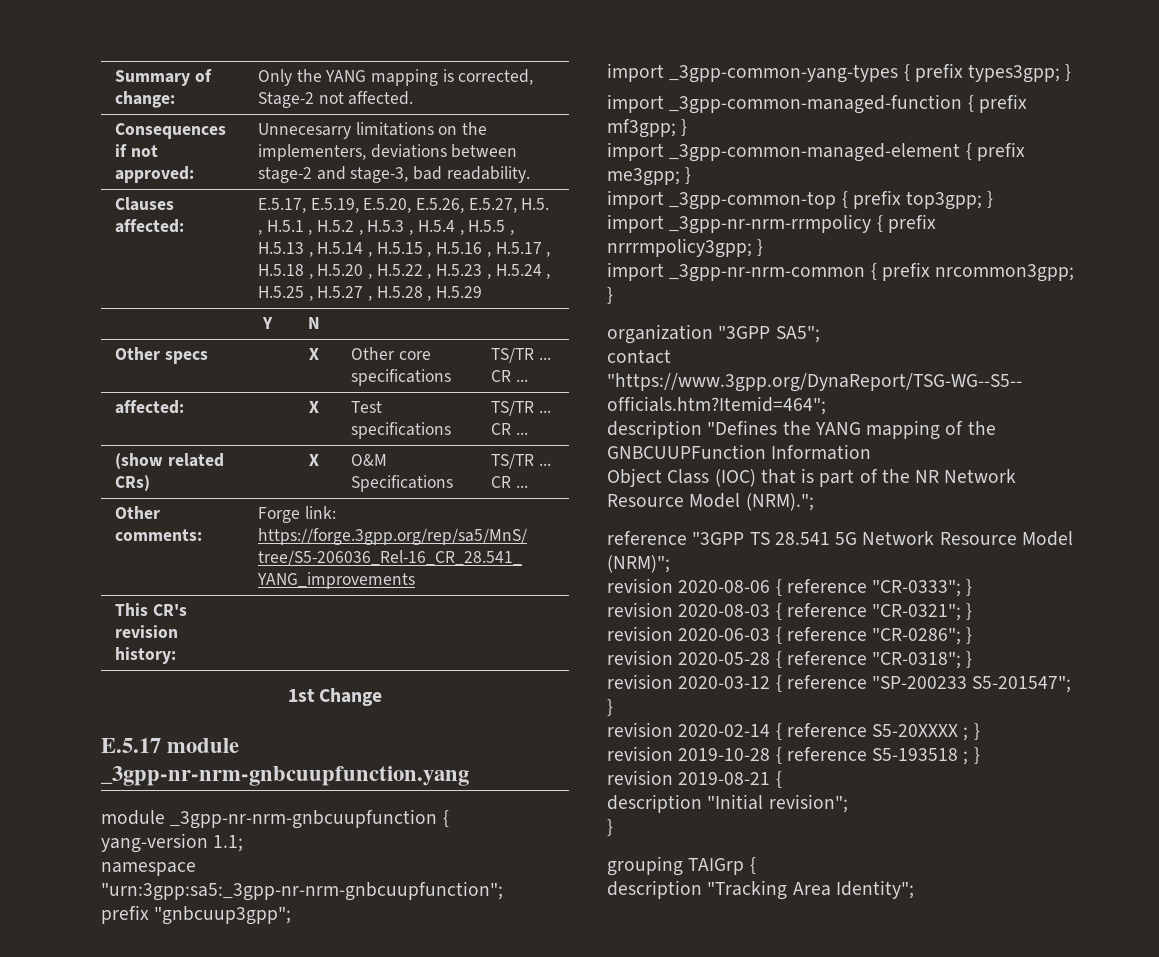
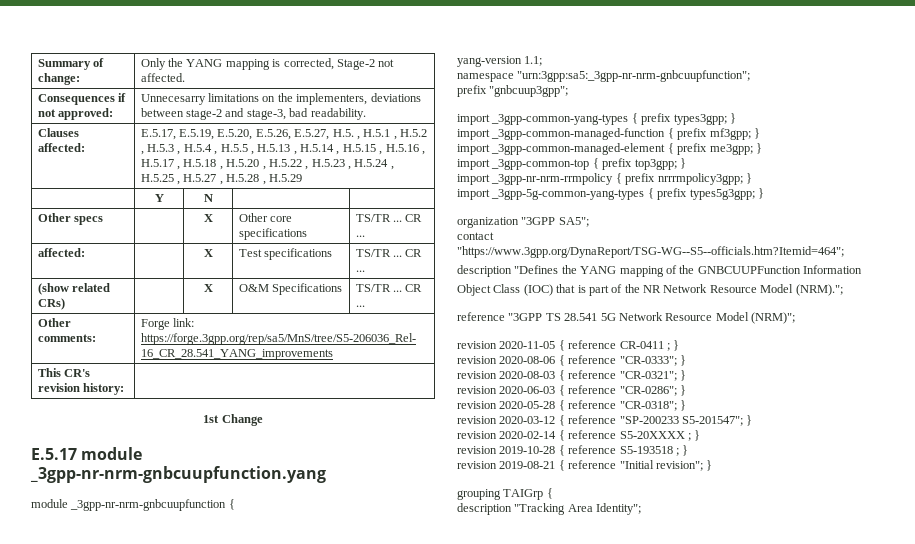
- import _3gpp-nr-nrm-common { prefix nrcommon3gpp; }
+ import _3gpp-5g-common-yang-types { prefix types5g3gpp; }
+ revision 2020-11-05 { reference CR-0411 ; }
- revision 2019-08-21 {
- description "Initial revision";
- }
+ revision 2019-08-21 { reference "Initial revision"; }

